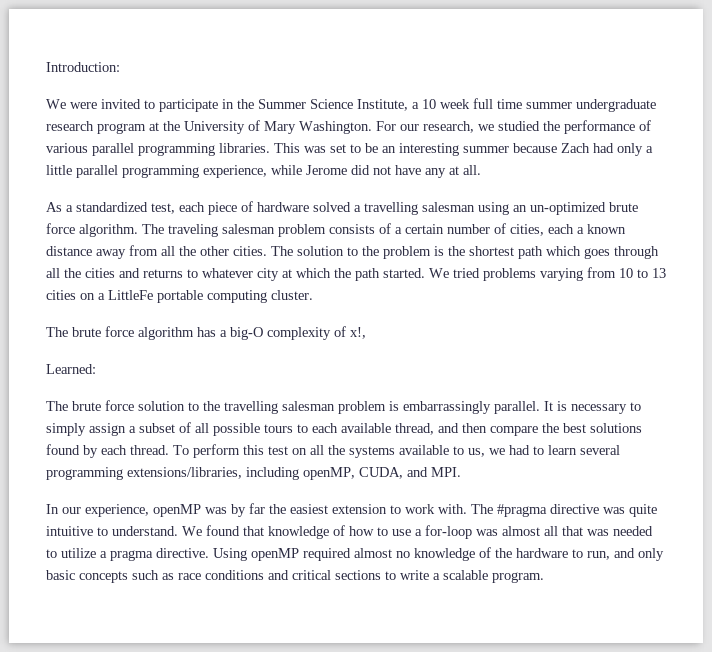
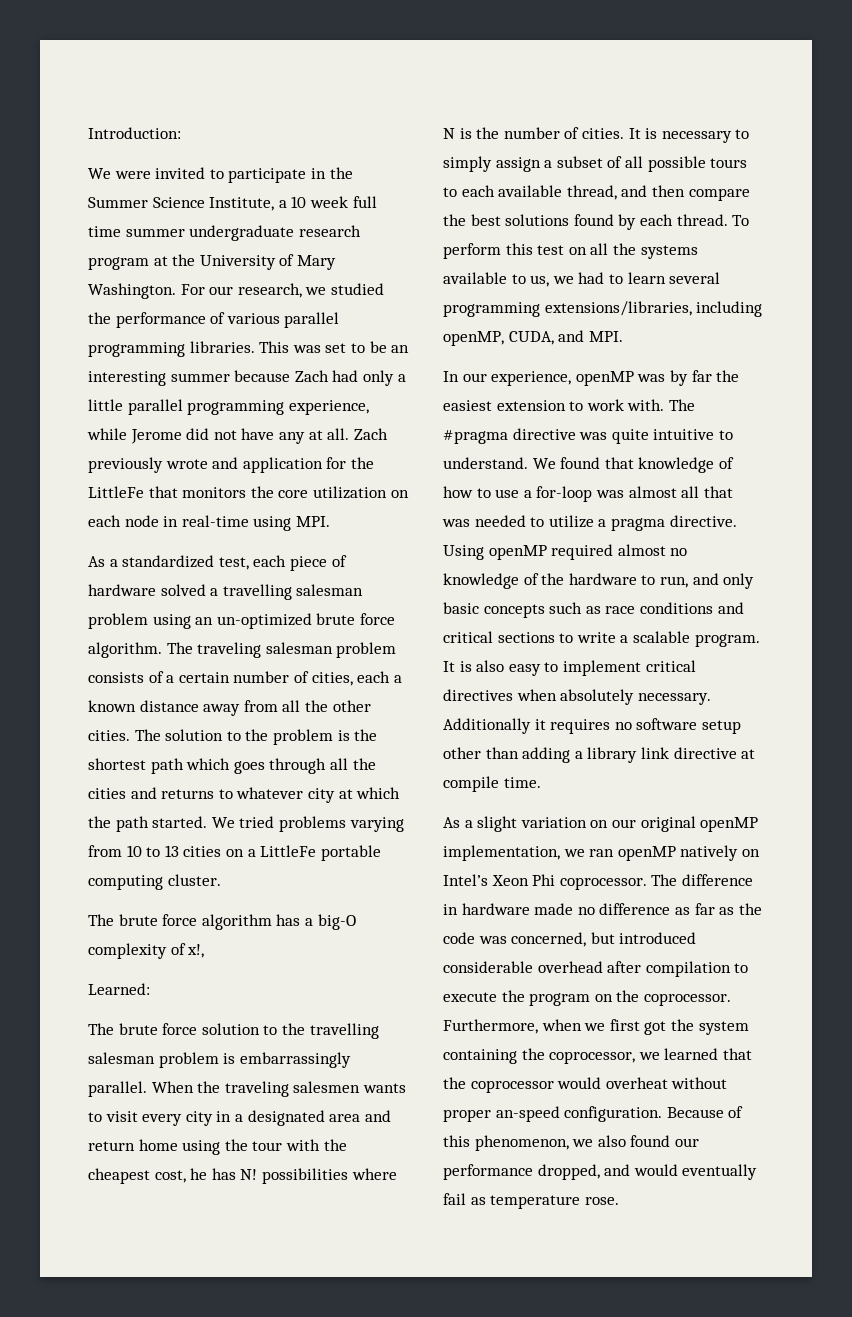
+ Zach previously wrote and application for the LittleFe that monitors the core utilization on each node in real-time using MPI.
- As a standardized test, each piece of hardware solved a travelling salesman using an un-optimized brute force algorithm.
+ As a standardized test, each piece of hardware solved a travelling salesman problem using an un-optimized brute force algorithm.
+ When the traveling salesmen wants to visit every city in a designated area and return home using the tour with the cheapest cost, he has N! possibilities where N is the number of cities.
+ It is also easy to implement critical directives when absolutely necessary. Additionally it requires no software setup other than adding a library link directive at compile time.
+ As a slight variation on our original openMP implementation, we ran openMP natively on Intel’s Xeon Phi coprocessor. The difference in hardware made no difference as far as the code was concerned, but introduced considerable overhead after compilation to execute the program on the coprocessor. Furthermore, when we first got the system containing the coprocessor, we learned that the coprocessor would overheat without proper an-speed configuration. Because of this phenomenon, we also found our performance dropped, and would eventually fail as temperature rose.

